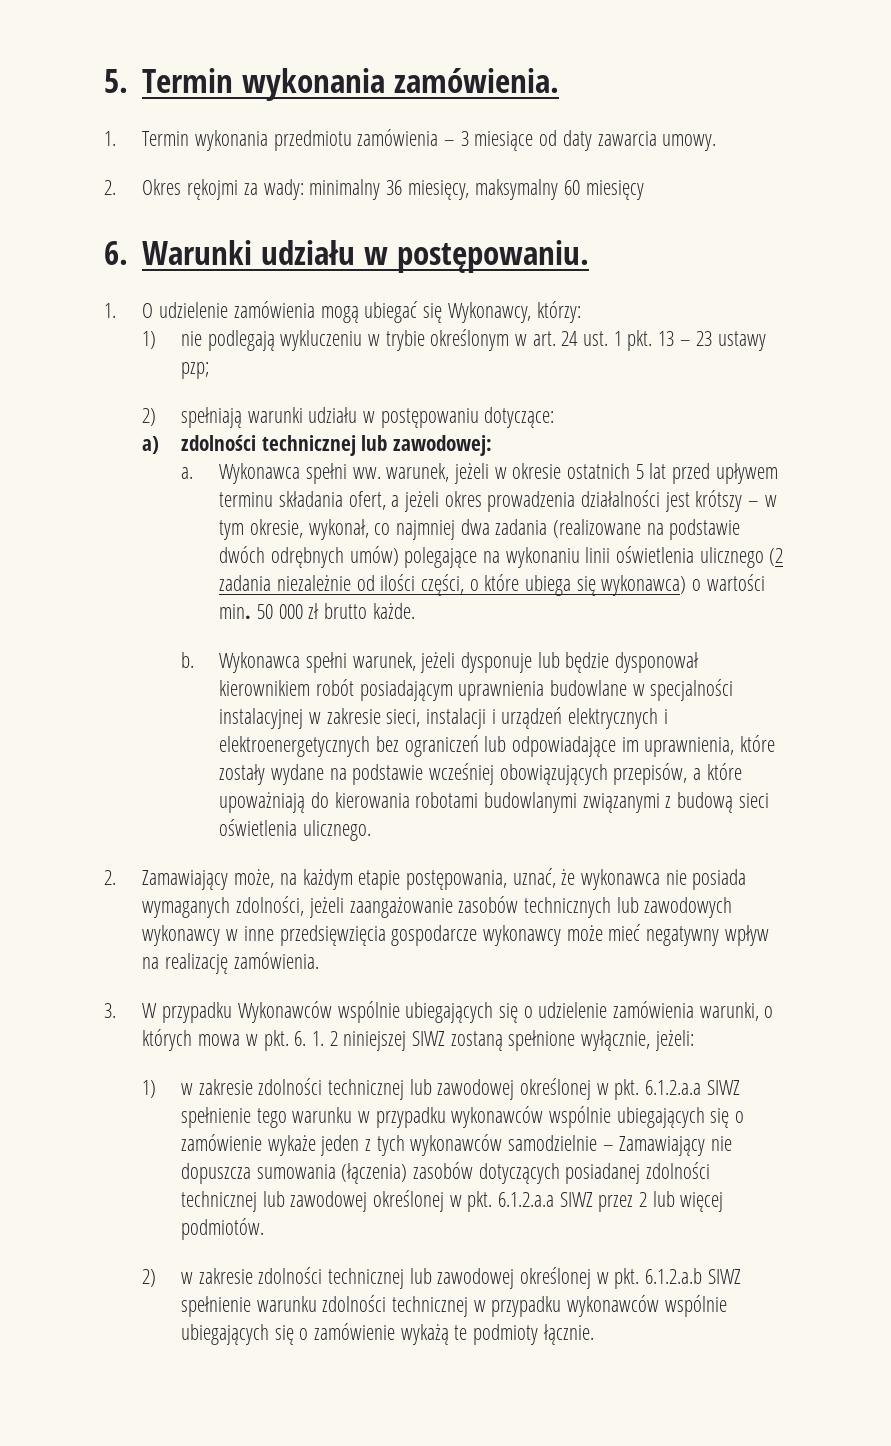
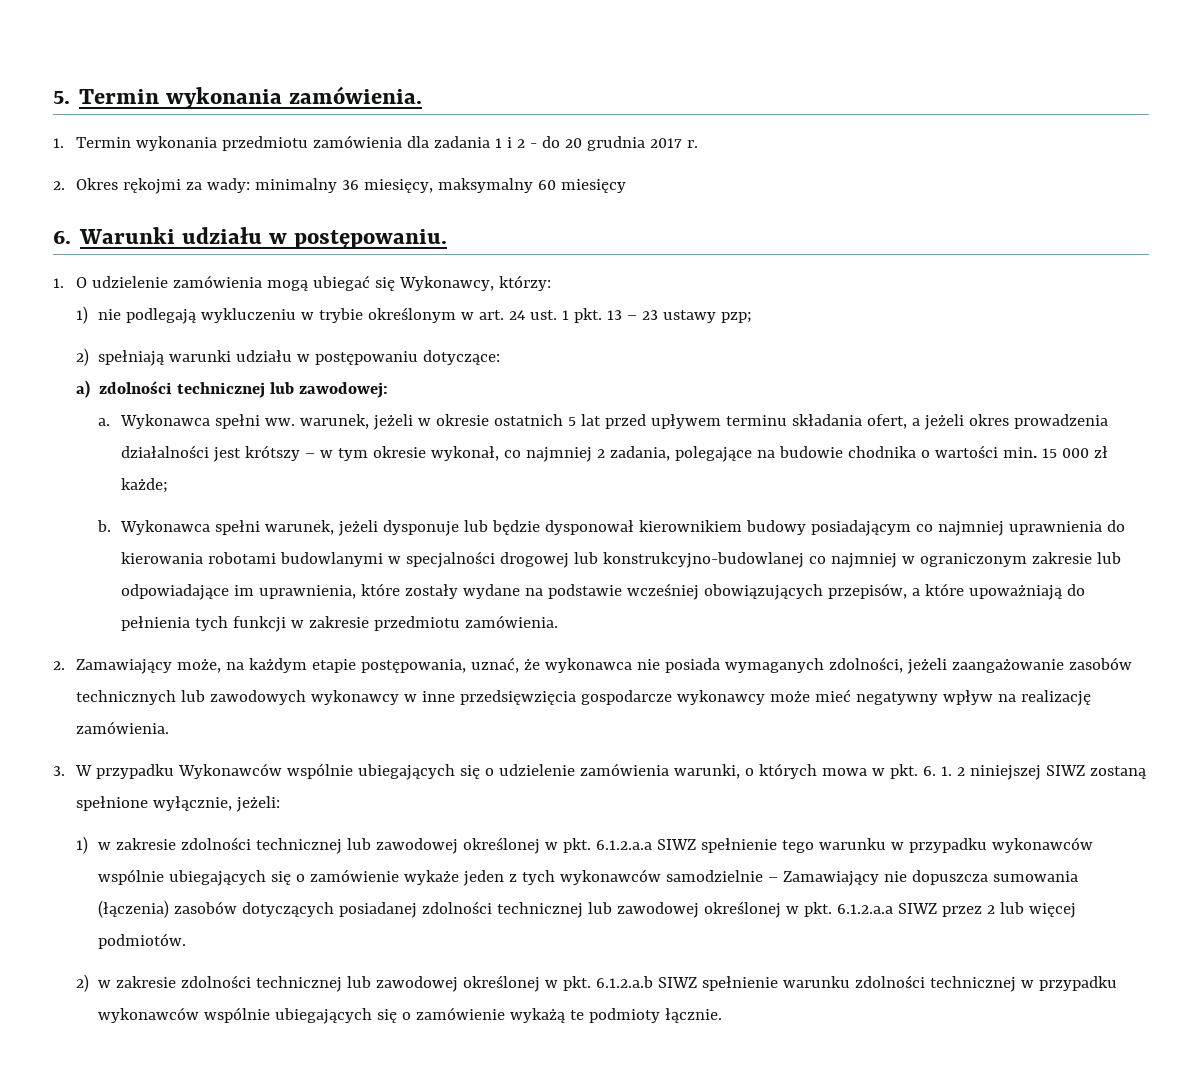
- 1. Termin wykonania przedmiotu zamówienia – 3 miesiące od daty zawarcia umowy.
+ 1. Termin wykonania przedmiotu zamówienia dla zadania 1 i 2 - do 20 grudnia 2017 r.
- Wykonawca spełni ww. warunek, jeżeli w okresie ostatnich 5 lat przed upływem terminu składania ofert, a jeżeli okres prowadzenia działalności jest krótszy – w tym okresie, wykonał, co najmniej dwa zadania (realizowane na podstawie dwóch odrębnych umów) polegające na wykonaniu linii oświetlenia ulicznego (2 zadania niezależnie od ilości części, o które ubiega się wykonawca) o wartości min. 50 000 zł brutto każde.
+ Wykonawca spełni ww. warunek, jeżeli w okresie ostatnich 5 lat przed upływem terminu składania ofert, a jeżeli okres prowadzenia działalności jest krótszy – w tym okresie wykonał, co najmniej 2 zadania, polegające na budowie chodnika o wartości min. 15 000 zł każde;
- Wykonawca spełni warunek, jeżeli dysponuje lub będzie dysponował kierownikiem robót posiadającym uprawnienia budowlane w specjalności instalacyjnej w zakresie sieci, instalacji i urządzeń elektrycznych i elektroenergetycznych bez ograniczeń lub odpowiadające im uprawnienia, które zostały wydane na podstawie wcześniej obowiązujących przepisów, a które upoważniają do kierowania robotami budowlanymi związanymi z budową sieci oświetlenia ulicznego.
+ Wykonawca spełni warunek, jeżeli dysponuje lub będzie dysponował kierownikiem budowy posiadającym co najmniej uprawnienia do kierowania robotami budowlanymi w specjalności drogowej lub konstrukcyjno-budowlanej co najmniej w ograniczonym zakresie lub odpowiadające im uprawnienia, które zostały wydane na podstawie wcześniej obowiązujących przepisów, a które upoważniają do pełnienia tych funkcji w zakresie przedmiotu zamówienia.

